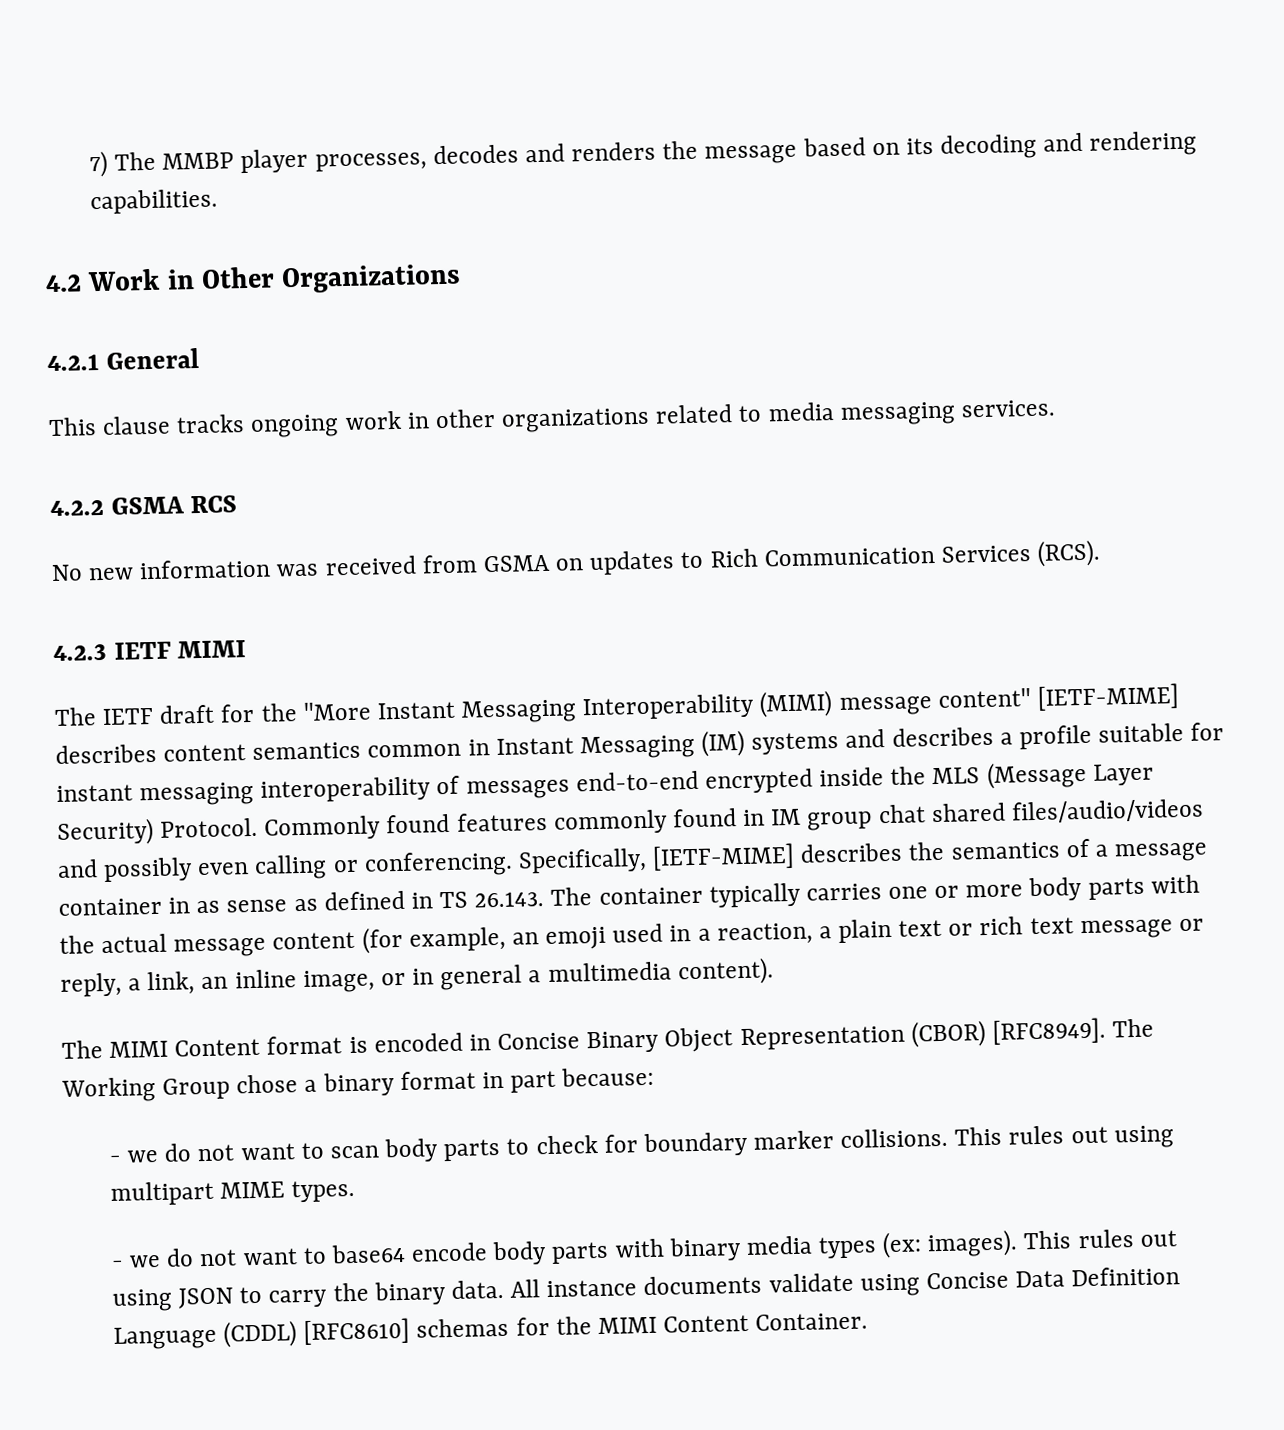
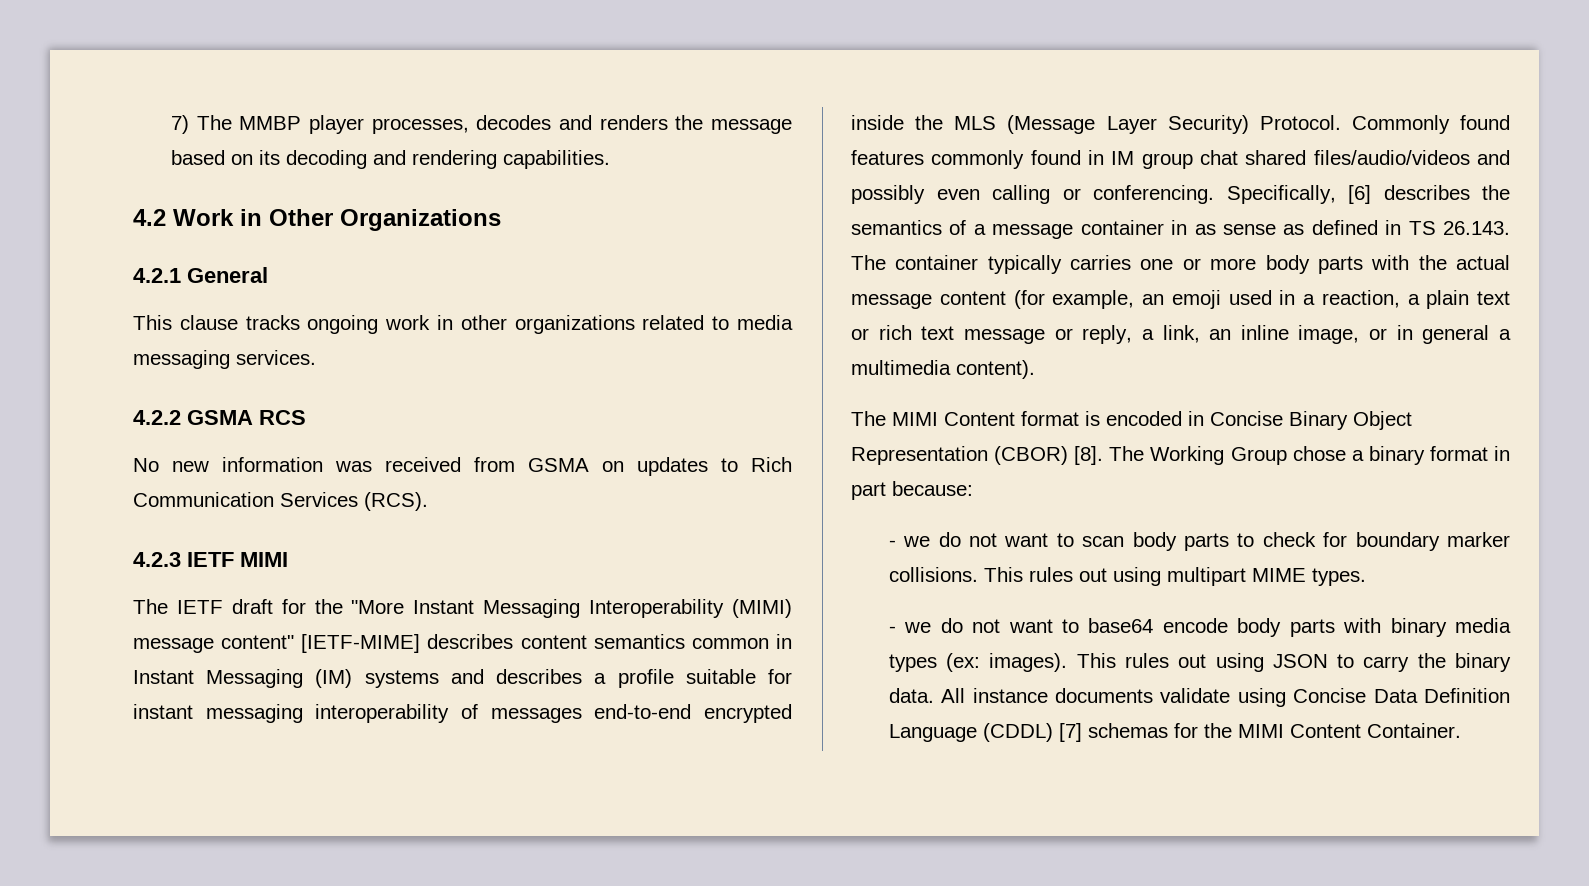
- Specifically, [IETF-MIME] describes the semantics of a message container in as sense as defined in TS 26.143. The container typically carries one or more body parts with the actual message content (for example, an emoji used in a reaction, a plain text or rich text message or reply, a link, an inline image, or in general a multimedia content).
+ Specifically, [6] describes the semantics of a message container in as sense as defined in TS 26.143. The container typically carries one or more body parts with the actual message content (for example, an emoji used in a reaction, a plain text or rich text message or reply, a link, an inline image, or in general a multimedia content).
- The MIMI Content format is encoded in Concise Binary Object Representation (CBOR) [RFC8949].
+ The MIMI Content format is encoded in Concise Binary Object Representation (CBOR) [8].
- All instance documents validate using Concise Data Definition Language (CDDL) [RFC8610] schemas for the MIMI Content Container.
+ All instance documents validate using Concise Data Definition Language (CDDL) [7] schemas for the MIMI Content Container.

